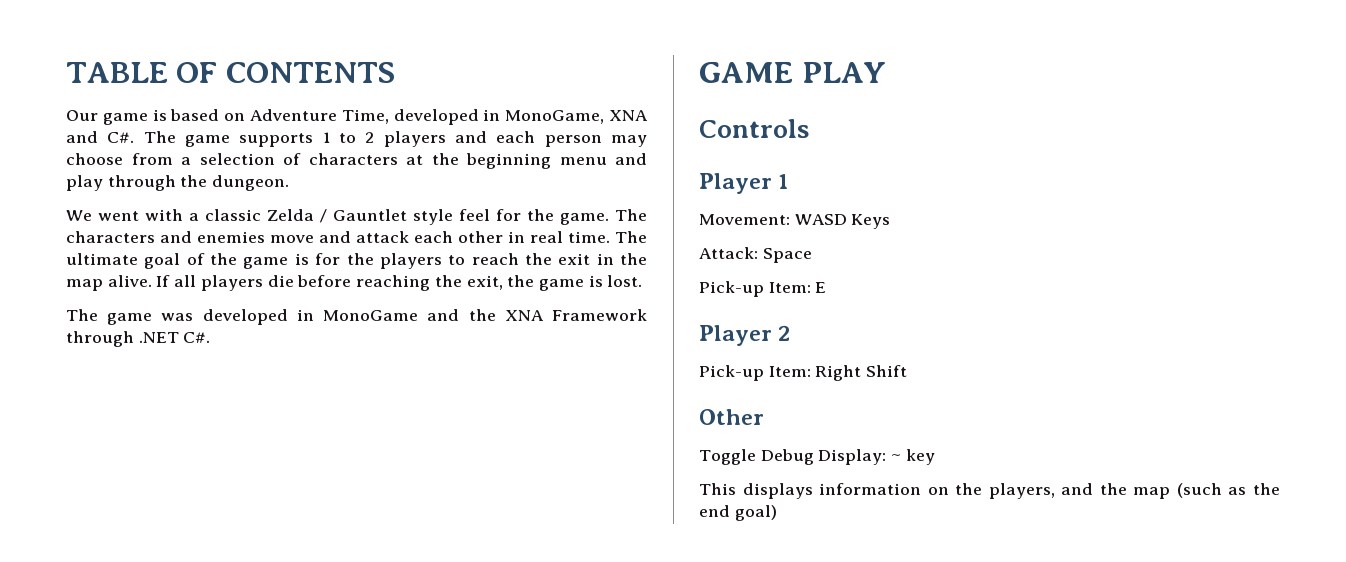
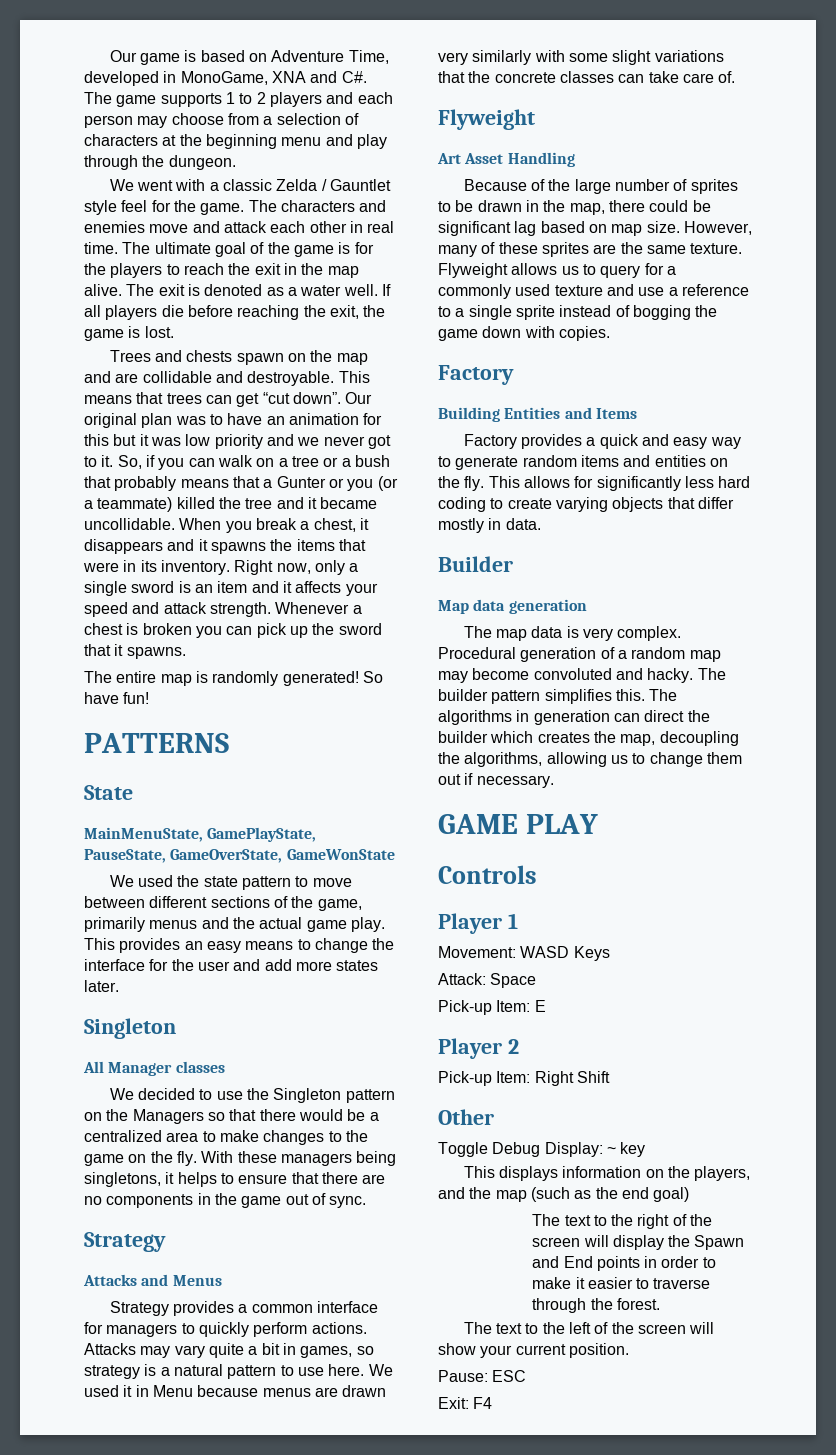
- TABLE OF CONTENTS
+ The exit is denoted as a water well.
- The game was developed in MonoGame and the XNA Framework through .NET C#.
+ Trees and chests spawn on the map and are collidable and destroyable. This means that trees can get “cut down”. Our original plan was to have an animation for this but it was low priority and we never got to it. So, if you can walk on a tree or a bush that probably means that a Gunter or you (or a teammate) killed the tree and it became uncollidable. When you break a chest, it disappears and it spawns the items that were in its inventory. Right now, only a single sword is an item and it affects your speed and attack strength. Whenever a chest is broken you can pick up the sword that it spawns.
+ The entire map is randomly generated! So have fun!
+ PATTERNS
+ State
+ MainMenuState, GamePlayState, PauseState, GameOverState, GameWonState
+ We used the state pattern to move between different sections of the game, primarily menus and the actual game play. This provides an easy means to change the interface for the user and add more states later.
+ Singleton
+ All Manager classes
+ We decided to use the Singleton pattern on the Managers so that there would be a centralized area to make changes to the game on the fly. With these managers being singletons, it helps to ensure that there are no components in the game out of sync.
+ Strategy
+ Attacks and Menus
+ Strategy provides a common interface for managers to quickly perform actions. Attacks may vary quite a bit in games, so strategy is a natural pattern to use here. We used it in Menu because menus are drawn very similarly with some slight variations that the concrete classes can take care of.
+ Flyweight
+ Art Asset Handling
+ Because of the large number of sprites to be drawn in the map, there could be significant lag based on map size. However, many of these sprites are the same texture. Flyweight allows us to query for a commonly used texture and use a reference to a single sprite instead of bogging the game down with copies.
+ Factory
+ Building Entities and Items
+ Factory provides a quick and easy way to generate random items and entities on the fly. This allows for significantly less hard coding to create varying objects that differ mostly in data.
+ Builder
+ Map data generation
+ The map data is very complex. Procedural generation of a random map may become convoluted and hacky. The builder pattern simplifies this. The algorithms in generation can direct the builder which creates the map, decoupling the algorithms, allowing us to change them out if necessary.
+ The text to the right of the screen will display the Spawn and End points in order to make it easier to traverse through the forest.
+ The text to the left of the screen will show your current position.
+ Pause: ESC
+ Exit: F4

